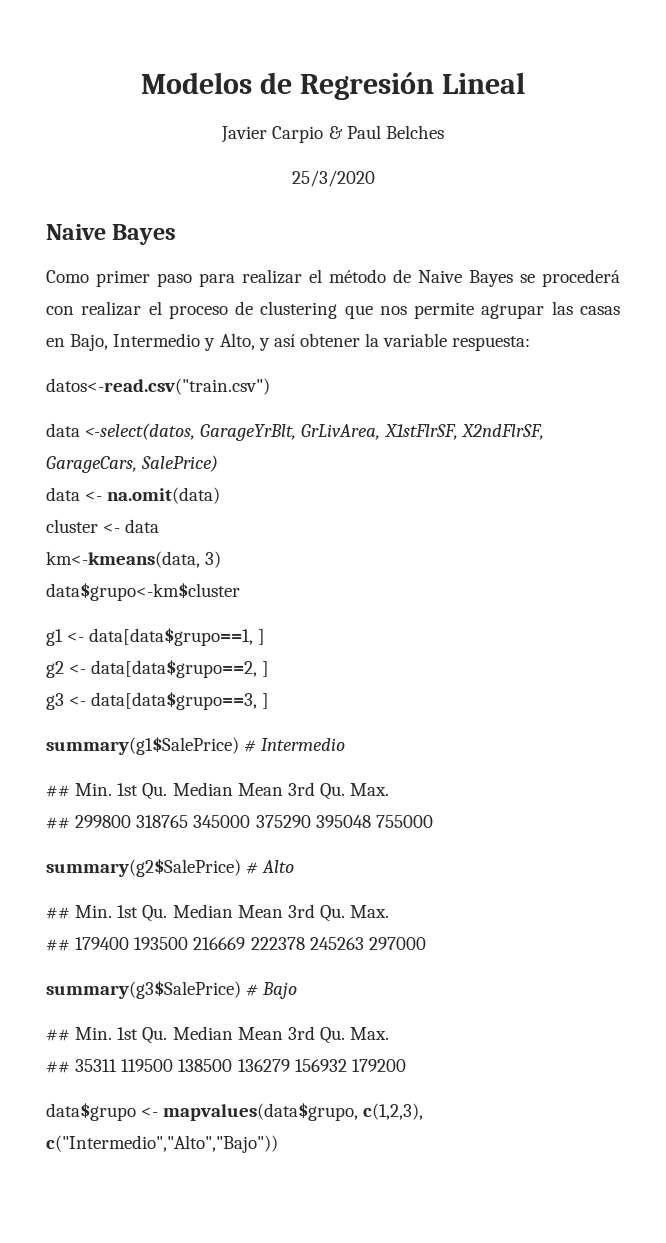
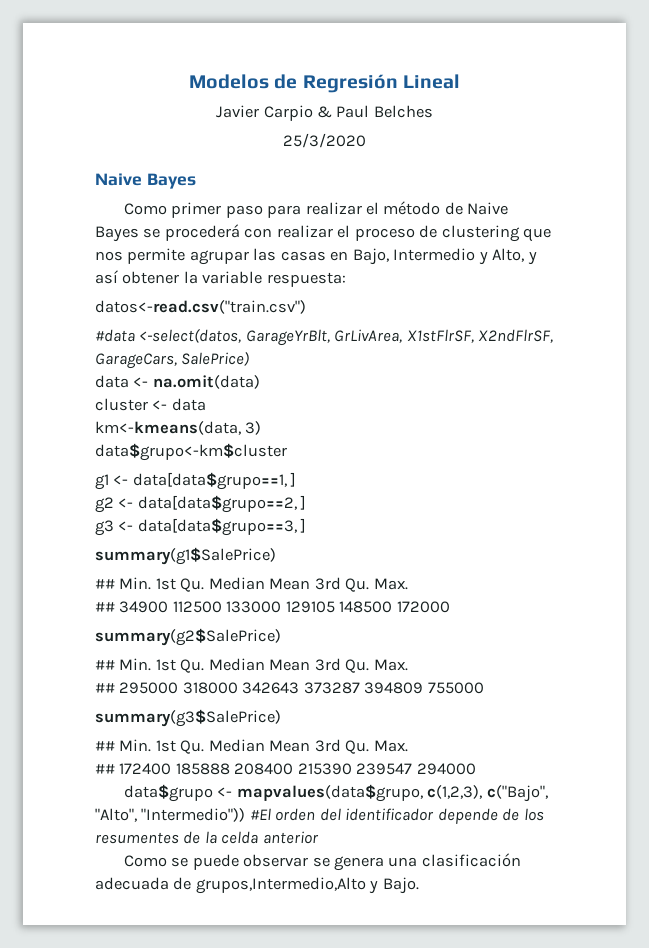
- data <-select(datos, GarageYrBlt, GrLivArea, X1stFlrSF, X2ndFlrSF, GarageCars, SalePrice)
+ #data <-select(datos, GarageYrBlt, GrLivArea, X1stFlrSF, X2ndFlrSF, GarageCars, SalePrice)
- summary(g1$SalePrice) # Intermedio
+ summary(g1$SalePrice)
- ## 299800 318765 345000 375290 395048 755000
+ ## 34900 112500 133000 129105 148500 172000
- summary(g2$SalePrice) # Alto
+ summary(g2$SalePrice)
- ## 179400 193500 216669 222378 245263 297000
+ ## 295000 318000 342643 373287 394809 755000
- summary(g3$SalePrice) # Bajo
+ summary(g3$SalePrice)
- ## 35311 119500 138500 136279 156932 179200
- data$grupo <- mapvalues(data$grupo, c(1,2,3), c("Intermedio","Alto","Bajo"))
+ ## 172400 185888 208400 215390 239547 294000
+ data$grupo <- mapvalues(data$grupo, c(1,2,3), c("Bajo", "Alto", "Intermedio")) #El orden del identificador depende de los resumentes de la celda anterior
+ Como se puede observar se genera una clasificación adecuada de grupos,Intermedio,Alto y Bajo.

